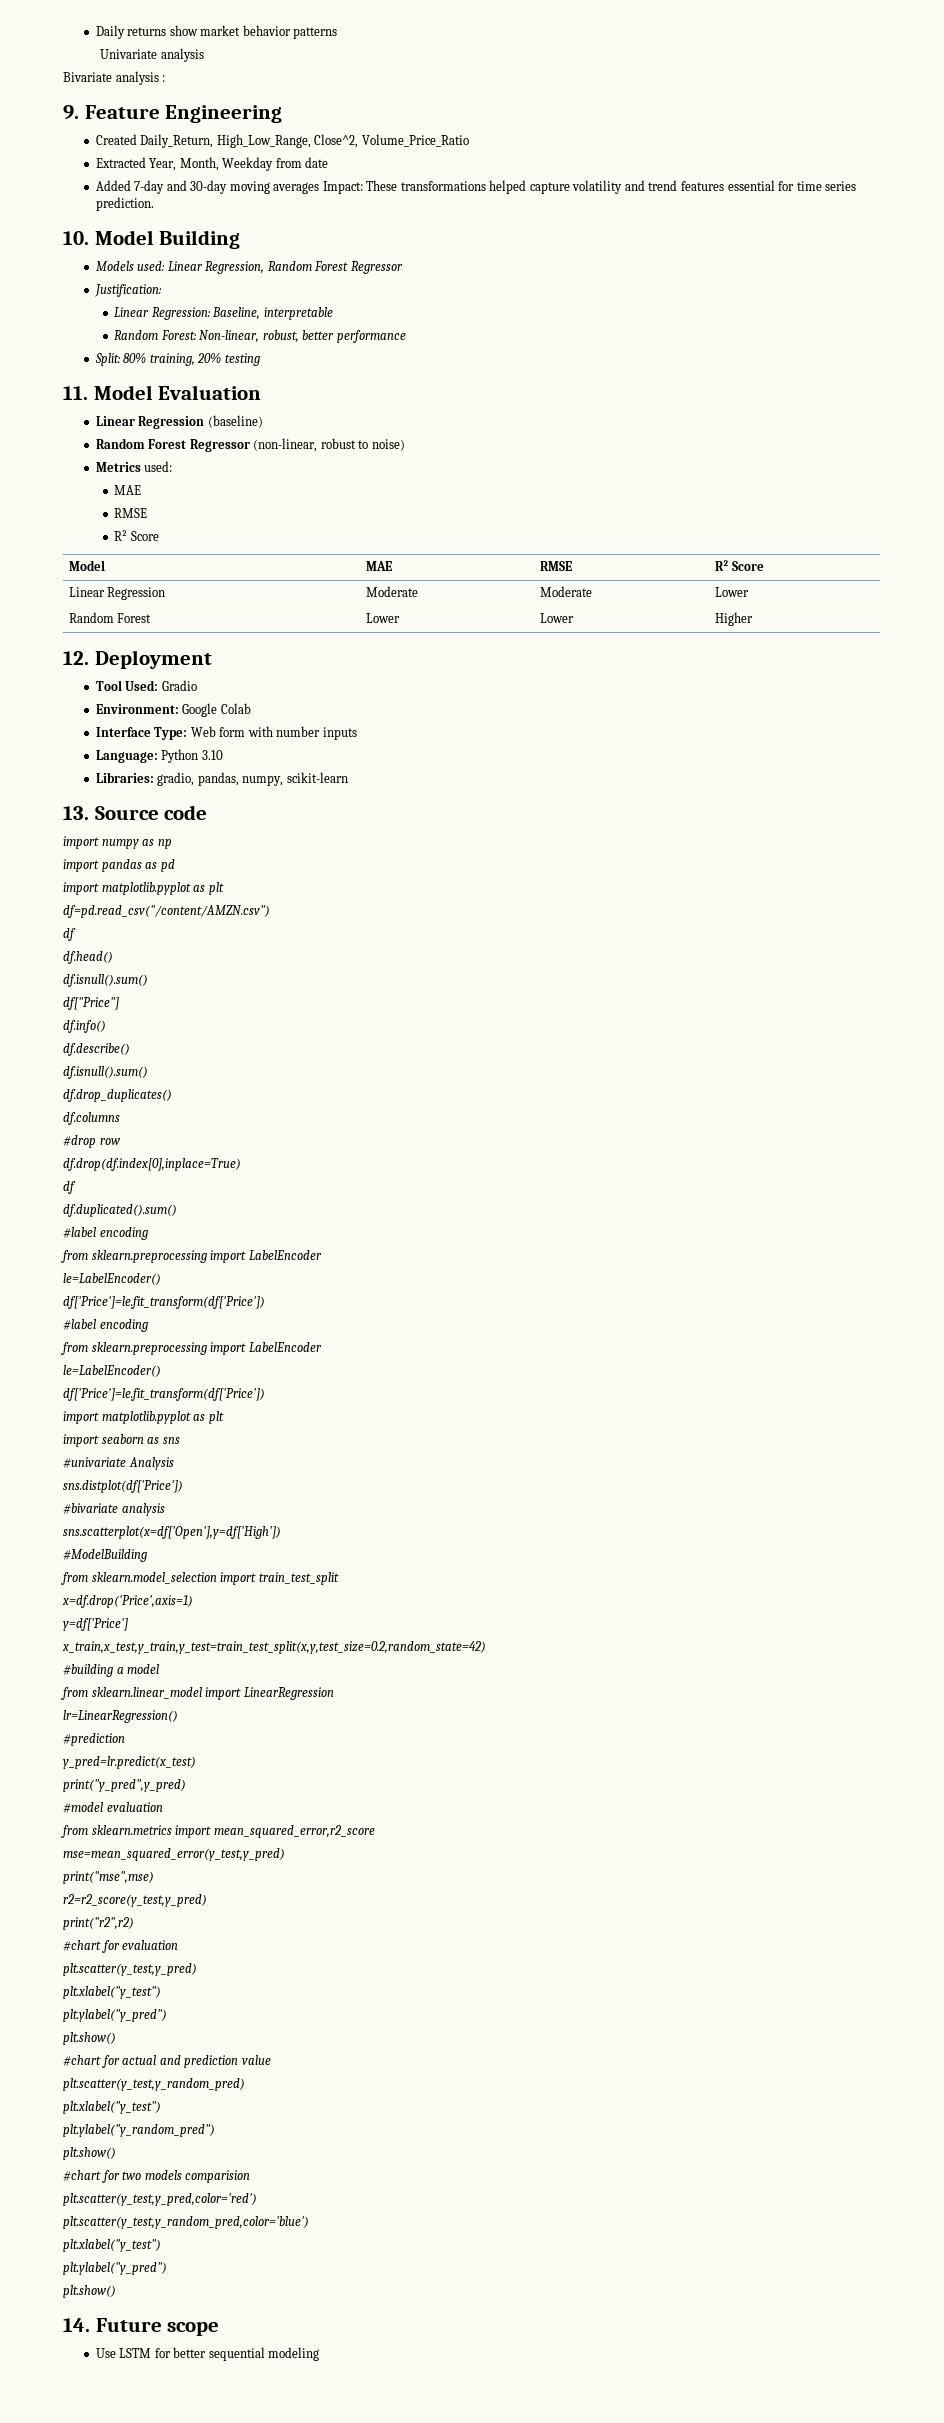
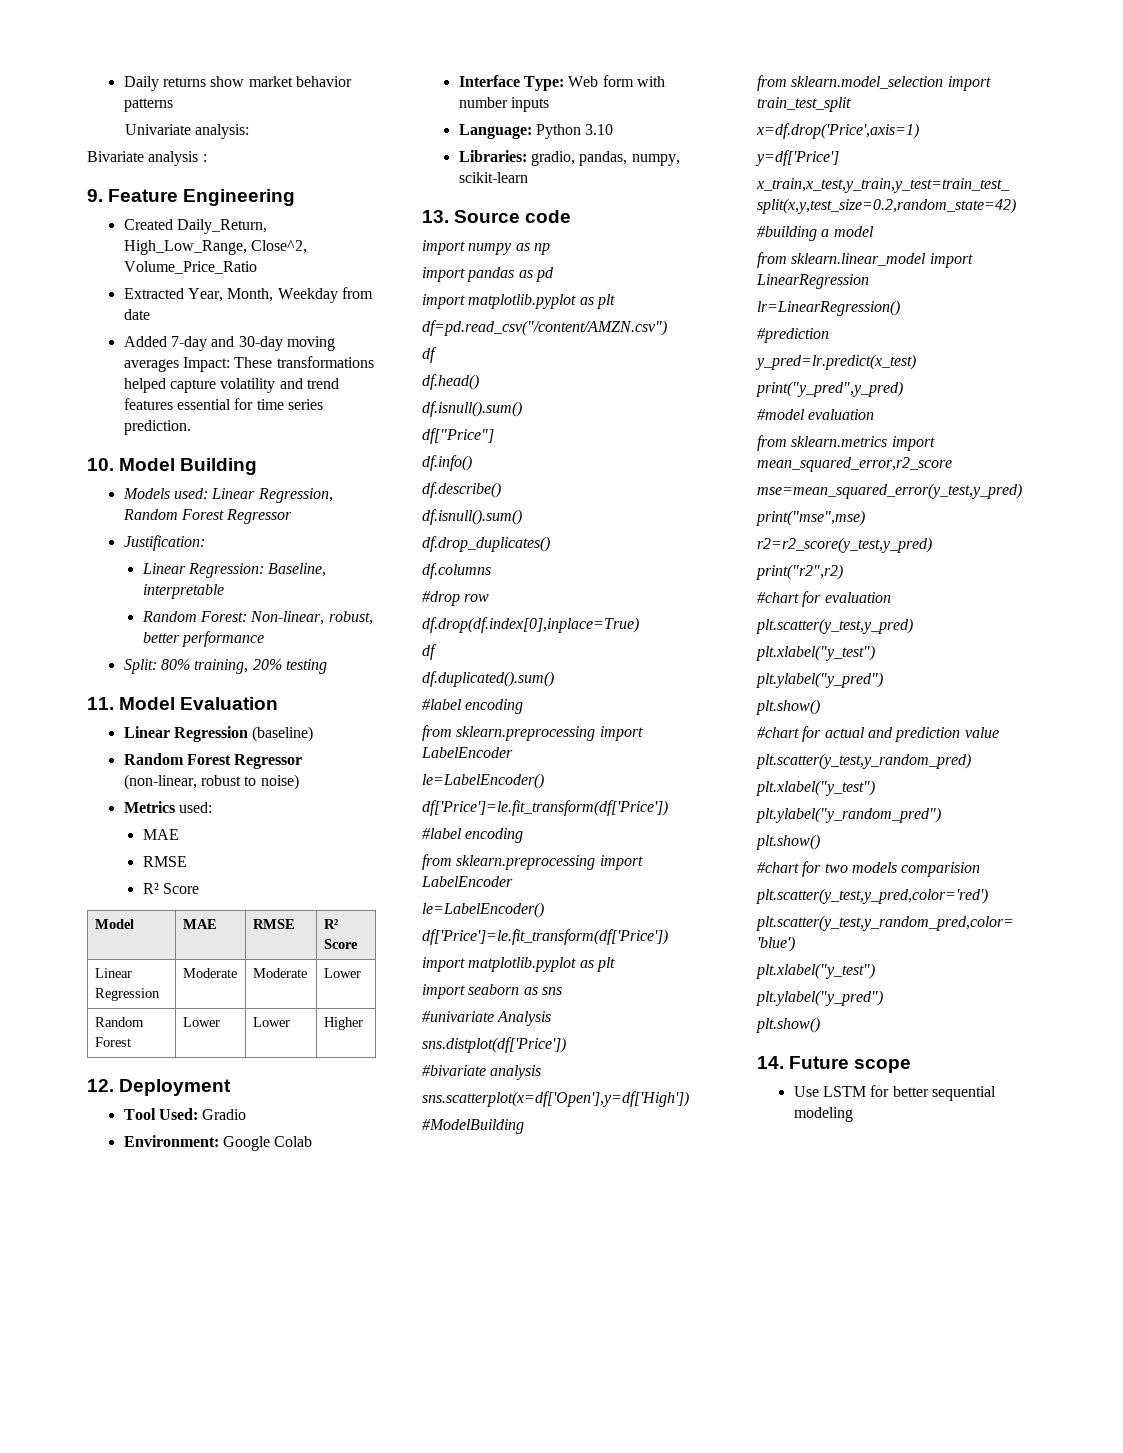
- Univariate analysis
+ Univariate analysis:

